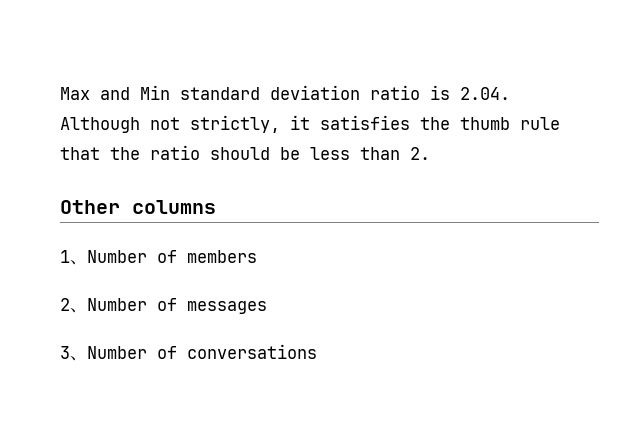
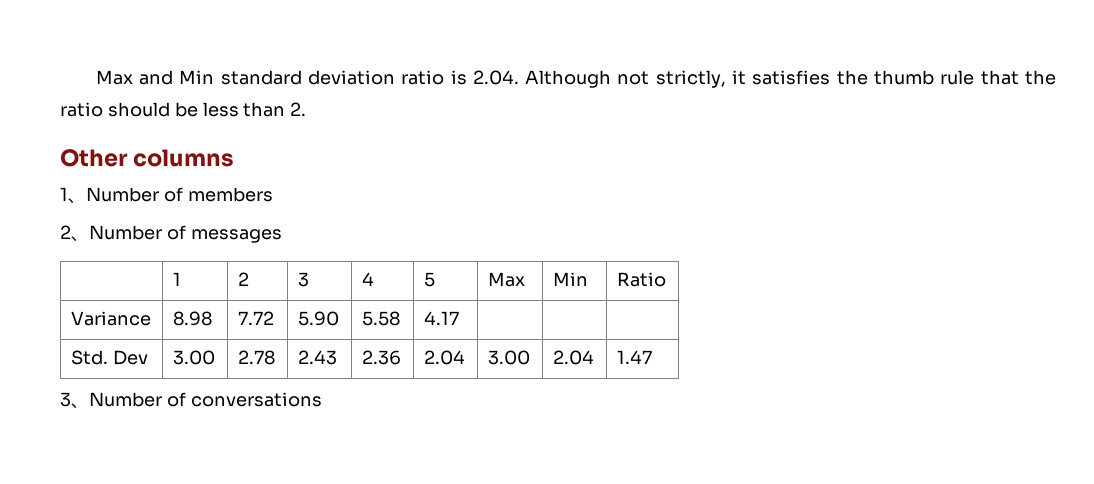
+ | 1 | 2 | 3 | 4 | 5 | Max | Min | Ratio
+ Variance | 8.98 | 7.72 | 5.90 | 5.58 | 4.17 | | |
+ Std. Dev | 3.00 | 2.78 | 2.43 | 2.36 | 2.04 | 3.00 | 2.04 | 1.47

